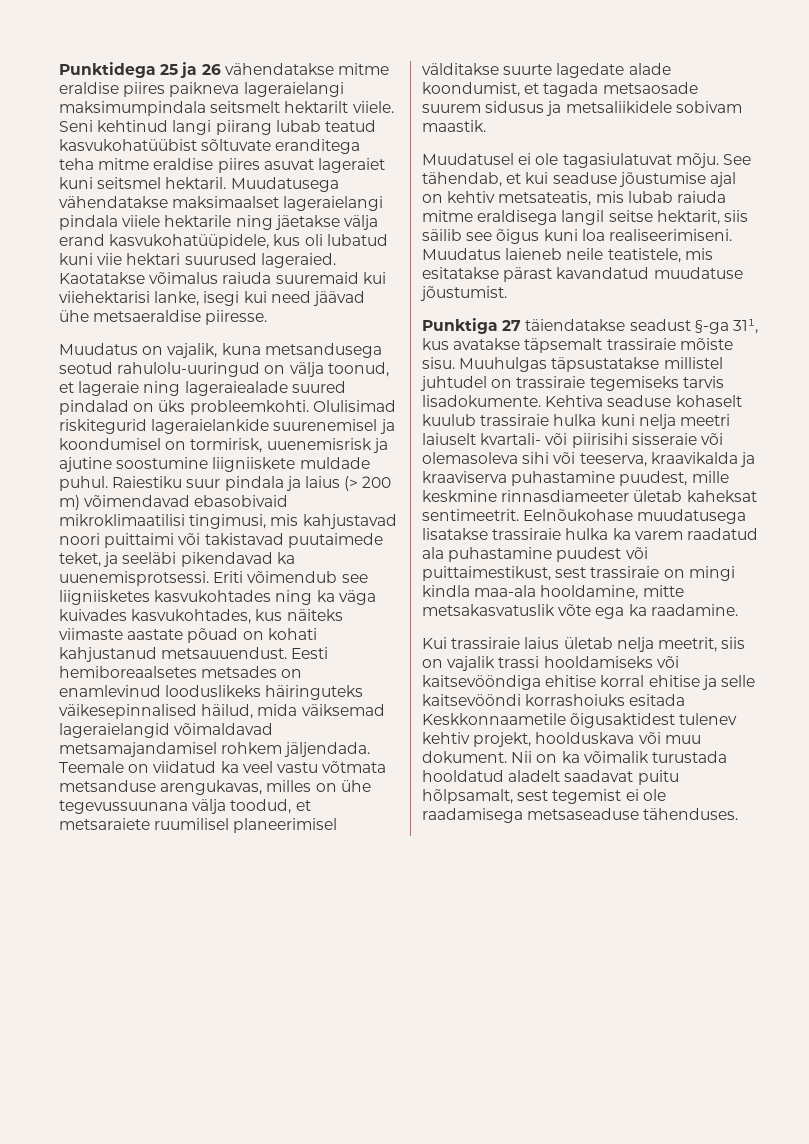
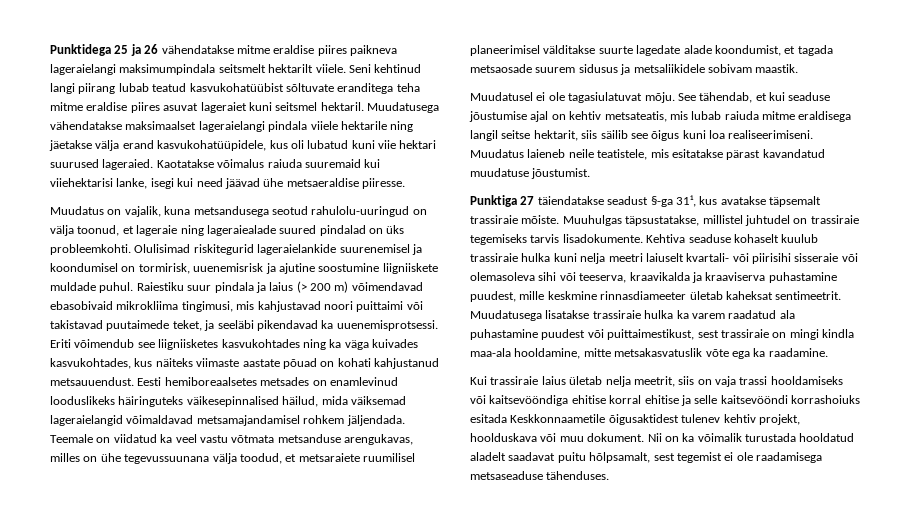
- Raiestiku suur pindala ja laius (> 200 m) võimendavad ebasobivaid mikroklimaatilisi tingimusi, mis kahjustavad noori puittaimi või takistavad puutaimede teket, ja seeläbi pikendavad ka uuenemisprotsessi.
+ Raiestiku suur pindala ja laius (> 200 m) võimendavad ebasobivaid mikrokliima tingimusi, mis kahjustavad noori puittaimi või takistavad puutaimede teket, ja seeläbi pikendavad ka uuenemisprotsessi.
- Punktiga 27 täiendatakse seadust §-ga 31¹, kus avatakse täpsemalt trassiraie mõiste sisu. Muuhulgas täpsustatakse millistel juhtudel on trassiraie tegemiseks tarvis lisadokumente.
+ Punktiga 27 täiendatakse seadust §-ga 31¹, kus avatakse täpsemalt trassiraie mõiste. Muuhulgas täpsustatakse, millistel juhtudel on trassiraie tegemiseks tarvis lisadokumente.
- Eelnõukohase muudatusega lisatakse trassiraie hulka ka varem raadatud ala puhastamine puudest või puittaimestikust, sest trassiraie on mingi kindla maa-ala hooldamine, mitte metsakasvatuslik võte ega ka raadamine.
+ Muudatusega lisatakse trassiraie hulka ka varem raadatud ala puhastamine puudest või puittaimestikust, sest trassiraie on mingi kindla maa-ala hooldamine, mitte metsakasvatuslik võte ega ka raadamine.
- Kui trassiraie laius ületab nelja meetrit, siis on vajalik trassi hooldamiseks või kaitsevööndiga ehitise korral ehitise ja selle kaitsevööndi korrashoiuks esitada Keskkonnaametile õigusaktidest tulenev kehtiv projekt, hoolduskava või muu dokument.
+ Kui trassiraie laius ületab nelja meetrit, siis on vaja trassi hooldamiseks või kaitsevööndiga ehitise korral ehitise ja selle kaitsevööndi korrashoiuks esitada Keskkonnaametile õigusaktidest tulenev kehtiv projekt, hoolduskava või muu dokument.

